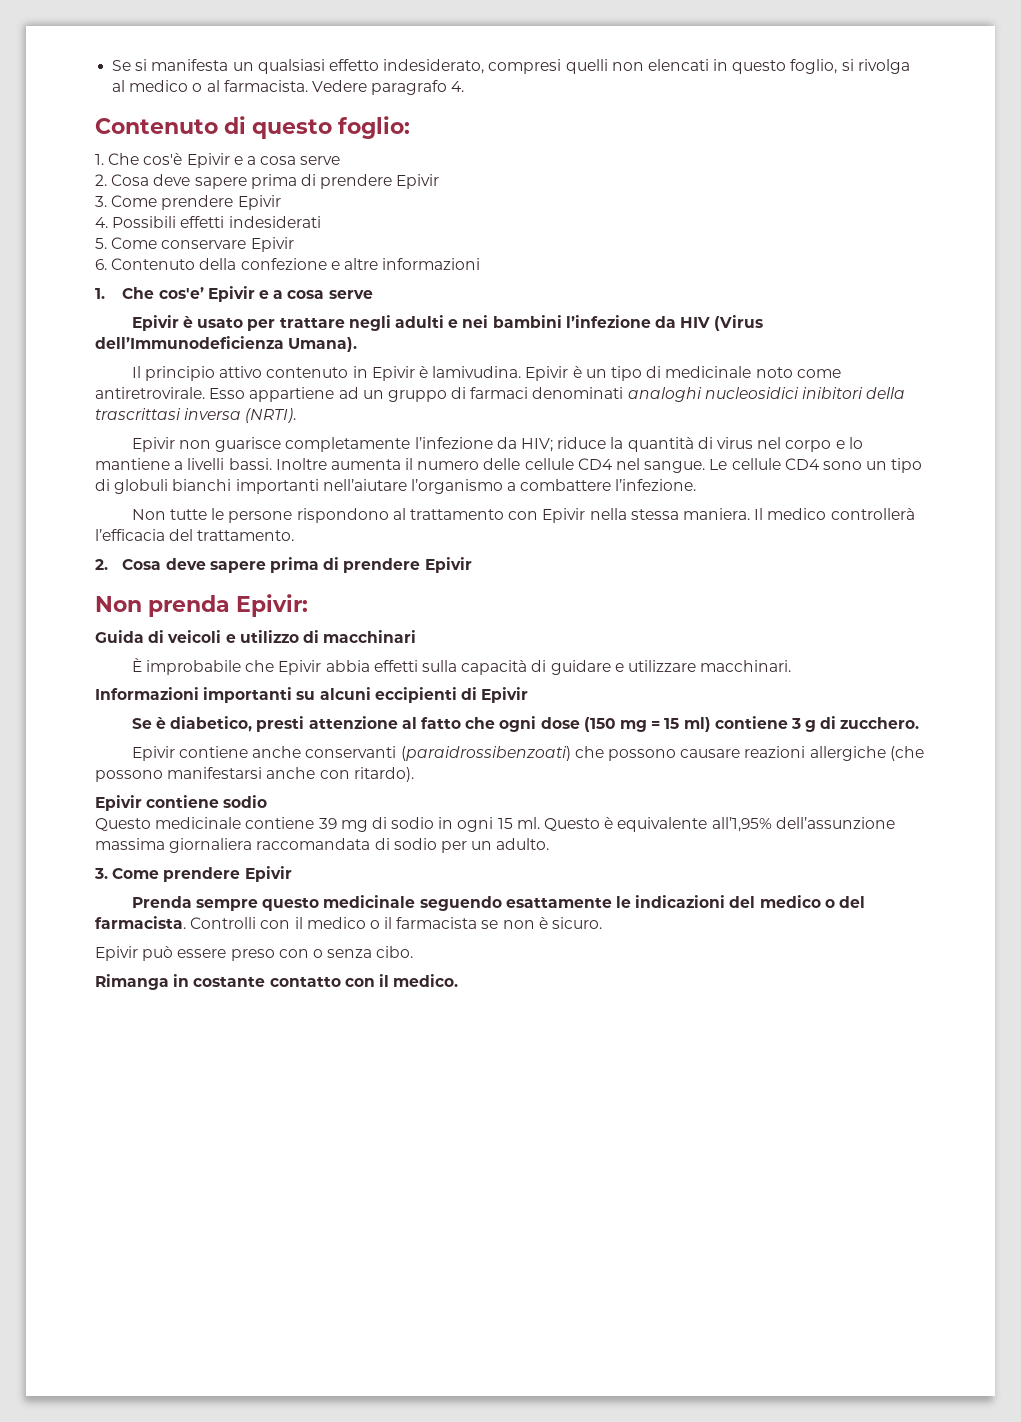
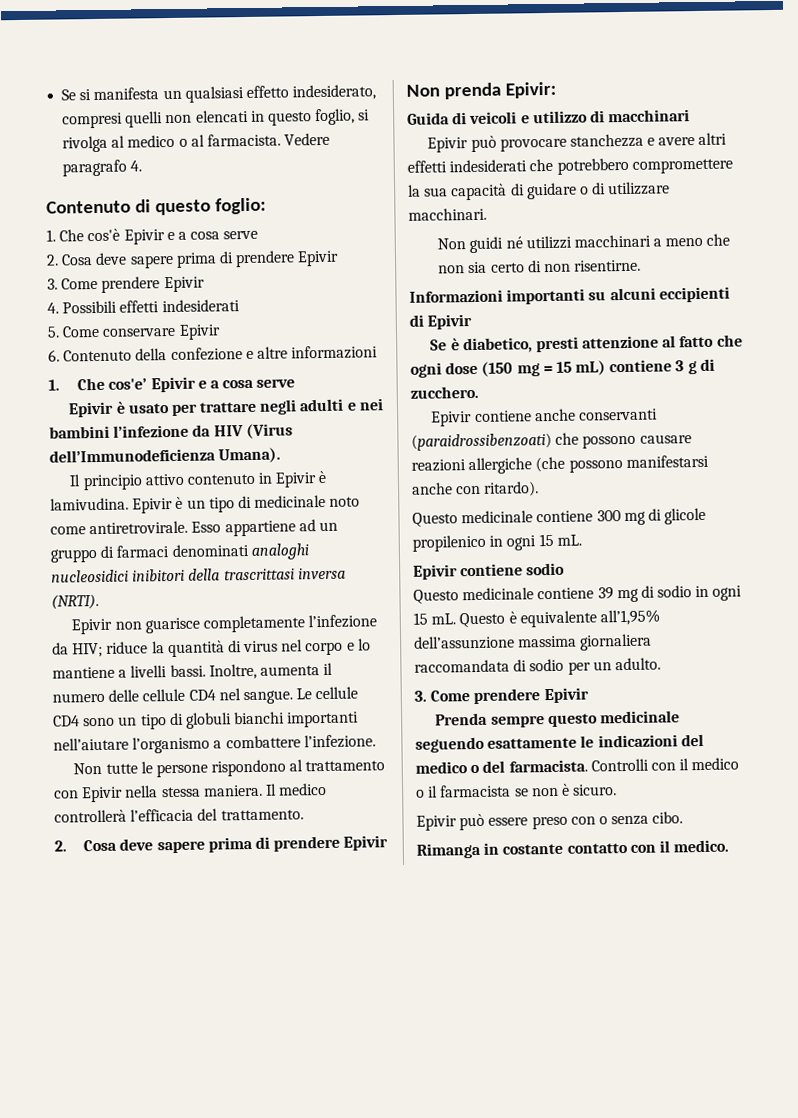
- Inoltre aumenta il numero delle cellule CD4 nel sangue.
+ Inoltre, aumenta il numero delle cellule CD4 nel sangue.
- È improbabile che Epivir abbia effetti sulla capacità di guidare e utilizzare macchinari.
+ Epivir può provocare stanchezza e avere altri effetti indesiderati che potrebbero compromettere la sua capacità di guidare o di utilizzare macchinari.
+ Non guidi né utilizzi macchinari a meno che non sia certo di non risentirne.
- Se è diabetico, presti attenzione al fatto che ogni dose (150 mg = 15 ml) contiene 3 g di zucchero.
+ Se è diabetico, presti attenzione al fatto che ogni dose (150 mg = 15 mL) contiene 3 g di zucchero.
+ Questo medicinale contiene 300 mg di glicole propilenico in ogni 15 mL.
- Questo medicinale contiene 39 mg di sodio in ogni 15 ml.
+ Questo medicinale contiene 39 mg di sodio in ogni 15 mL.

